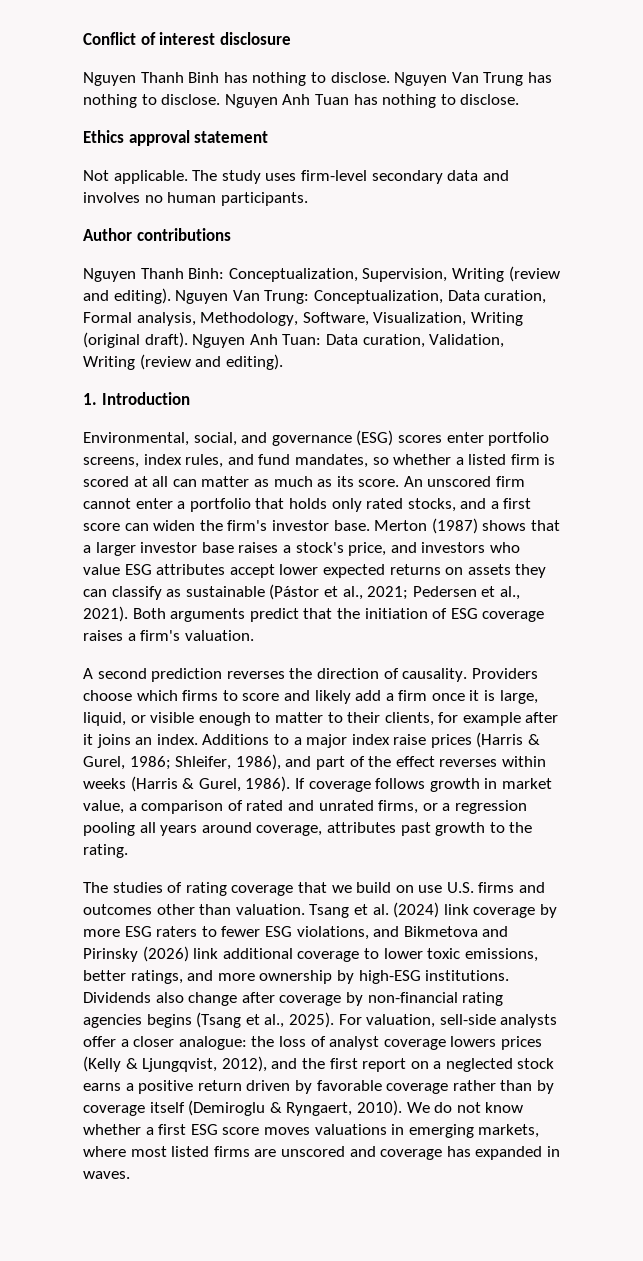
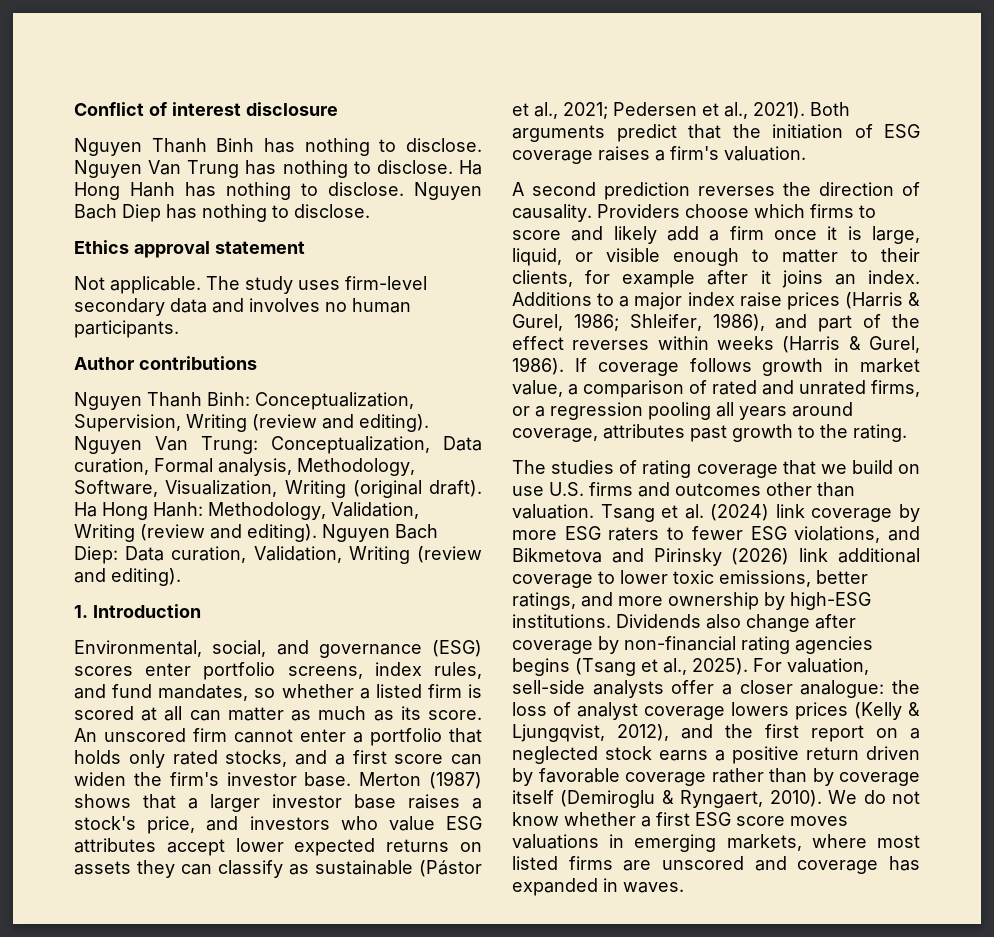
- Nguyen Anh Tuan has nothing to disclose.
+ Ha Hong Hanh has nothing to disclose. Nguyen Bach Diep has nothing to disclose.
- Nguyen Anh Tuan: Data curation, Validation, Writing (review and editing).
+ Ha Hong Hanh: Methodology, Validation, Writing (review and editing). Nguyen Bach Diep: Data curation, Validation, Writing (review and editing).

